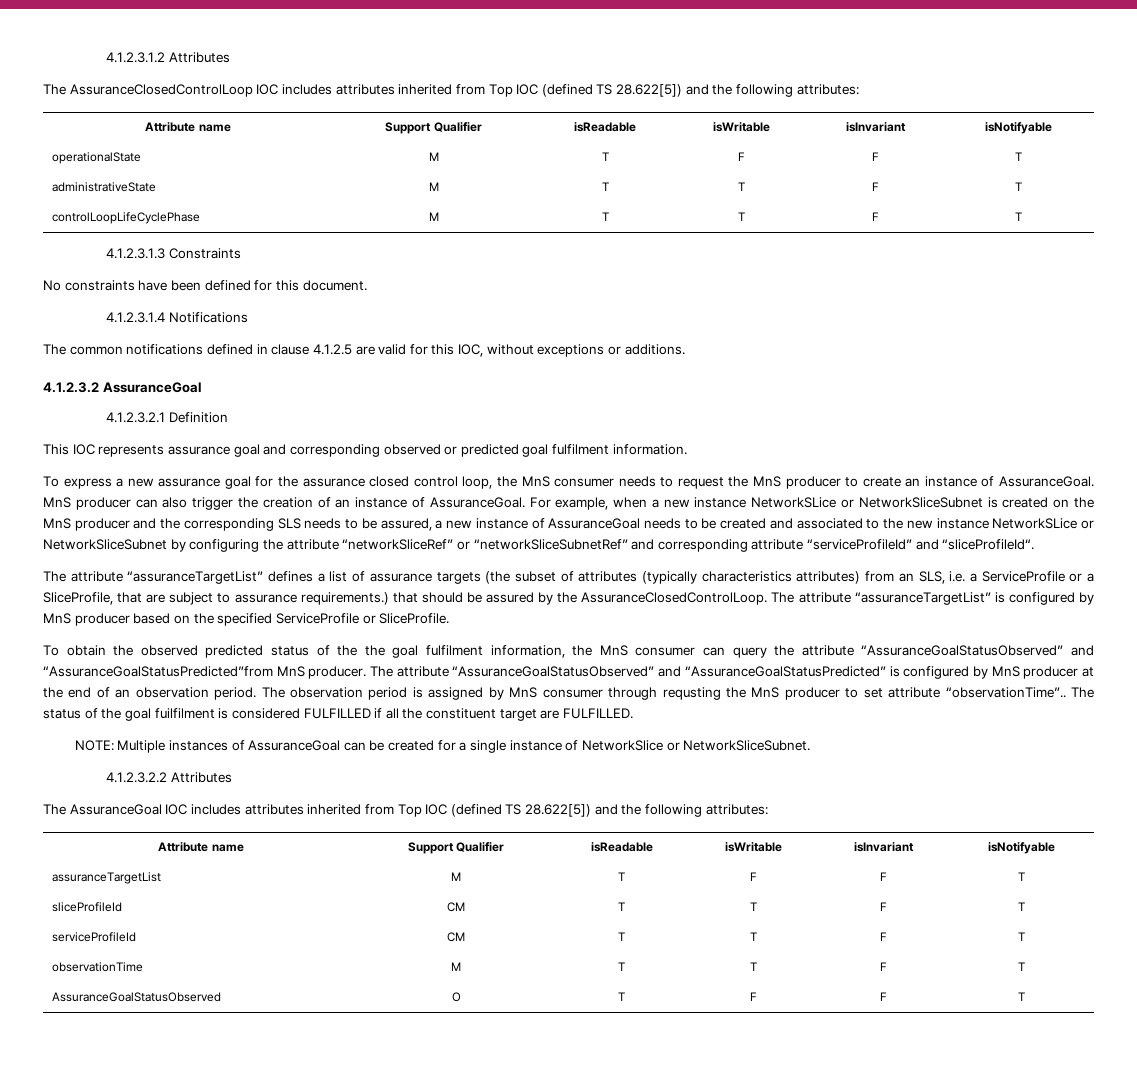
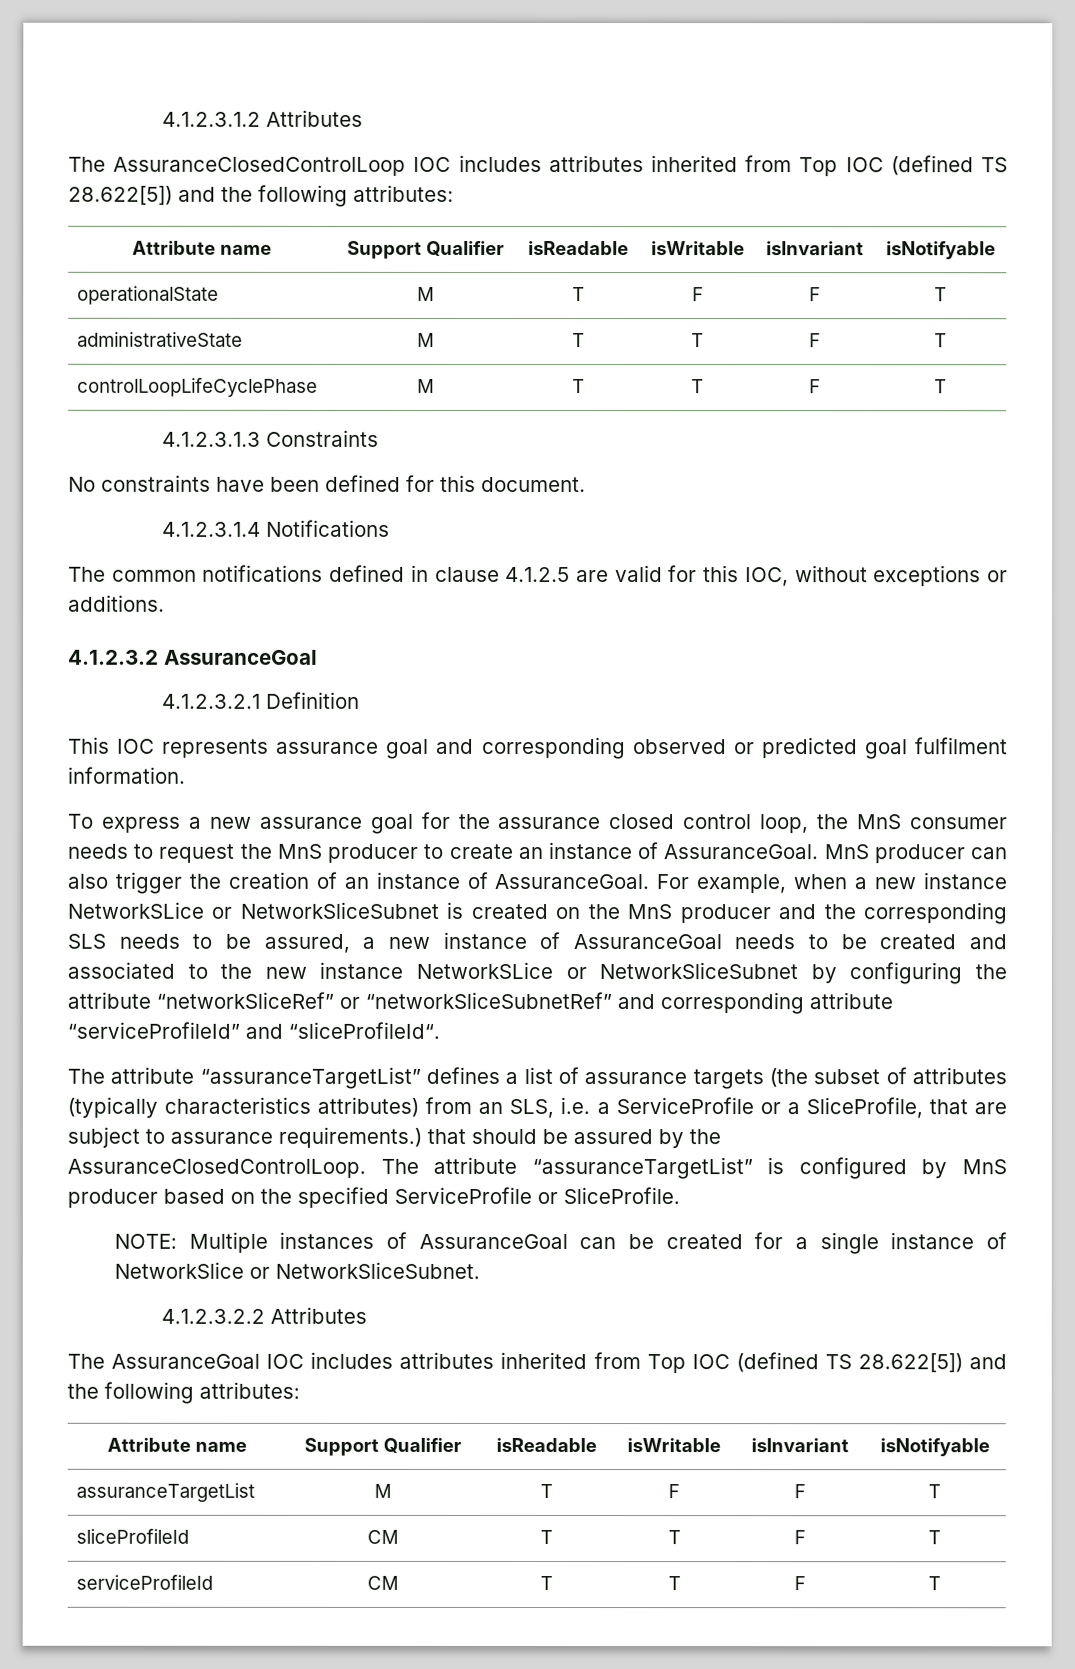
- To obtain the observed predicted status of the the goal fulfilment information, the MnS consumer can query the attribute “AssuranceGoalStatusObserved” and “AssuranceGoalStatusPredicted”from MnS producer. The attribute “AssuranceGoalStatusObserved” and “AssuranceGoalStatusPredicted” is configured by MnS producer at the end of an observation period. The observation period is assigned by MnS consumer through requsting the MnS producer to set attribute “observationTime”.. The status of the goal fuilfilment is considered FULFILLED if all the constituent target are FULFILLED.
- observationTime | M | T | T | F | T
- AssuranceGoalStatusObserved | O | T | F | F | T

